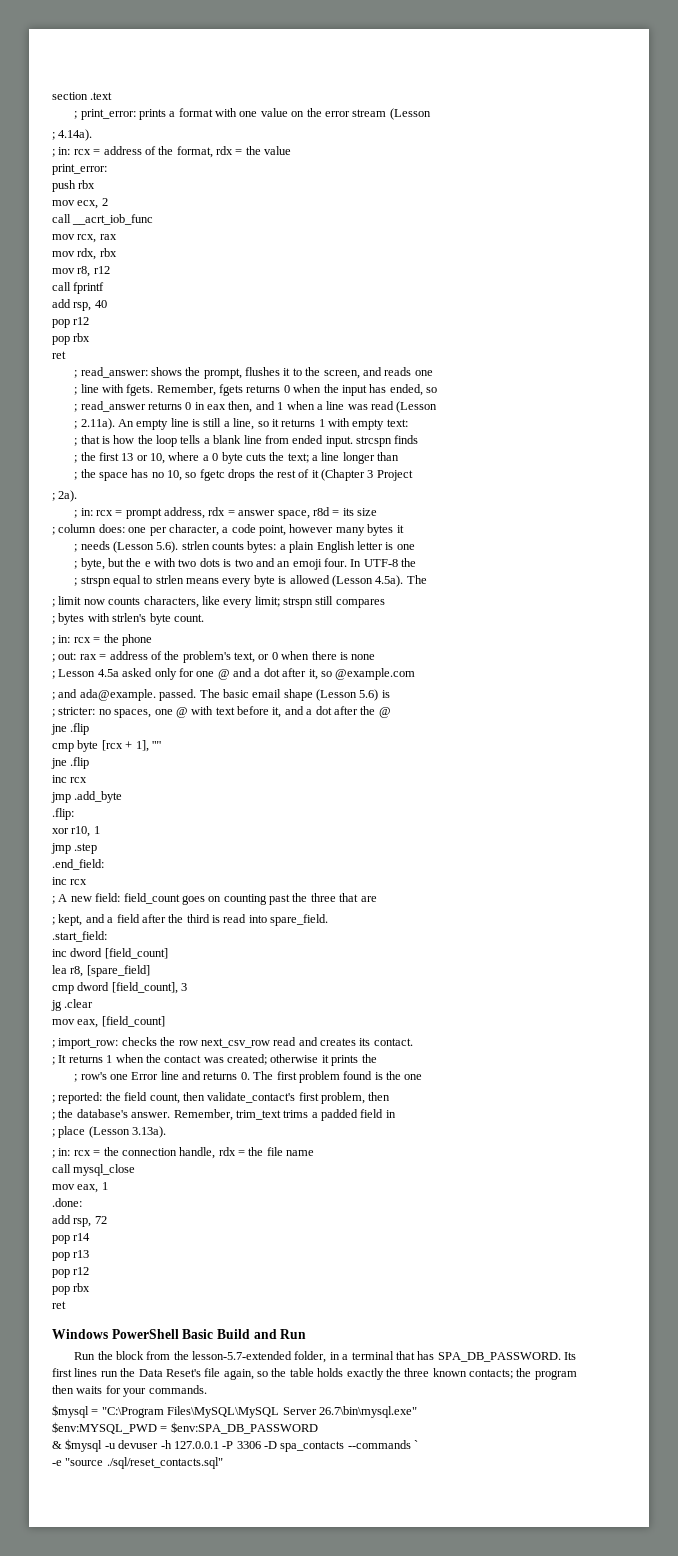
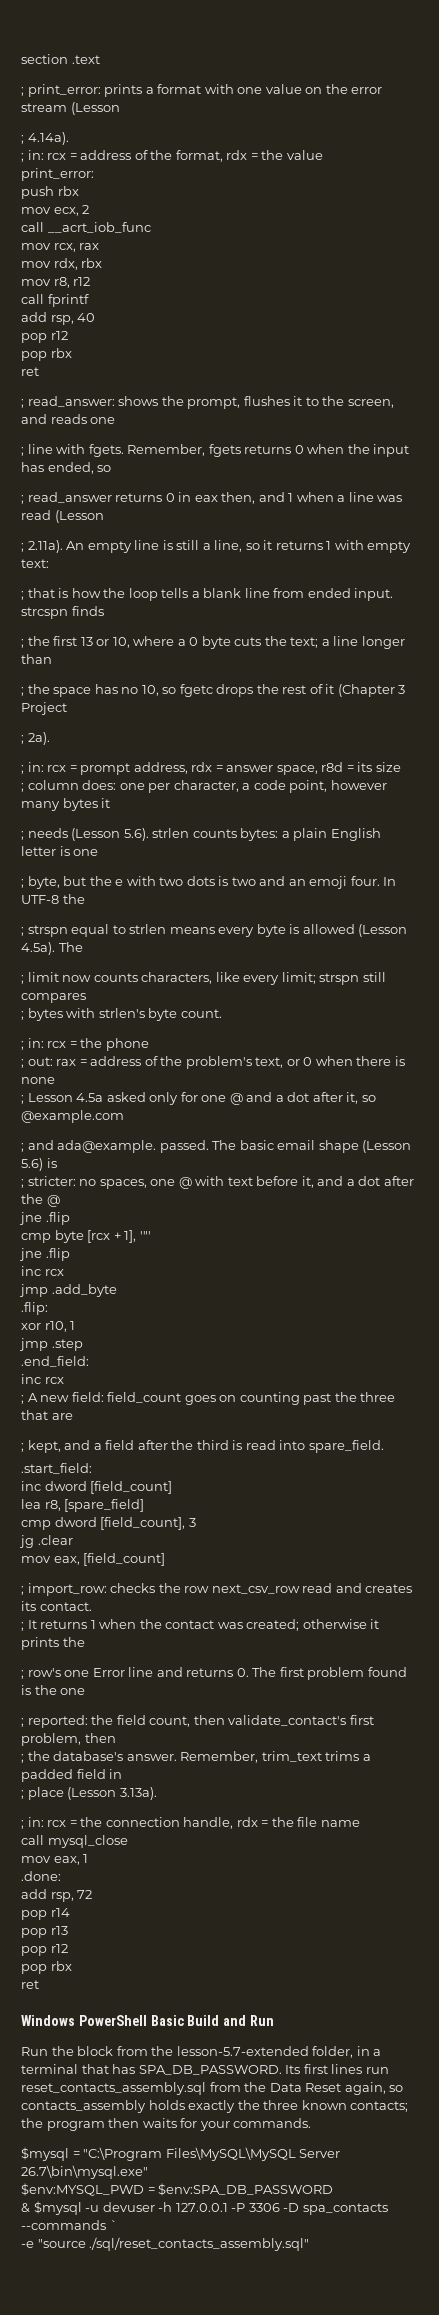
- Its first lines run the Data Reset's file again, so the table holds exactly the three known contacts; the program then waits for your commands.
+ Its first lines run reset_contacts_assembly.sql from the Data Reset again, so contacts_assembly holds exactly the three known contacts; the program then waits for your commands.
- -e "source ./sql/reset_contacts.sql"
+ -e "source ./sql/reset_contacts_assembly.sql"

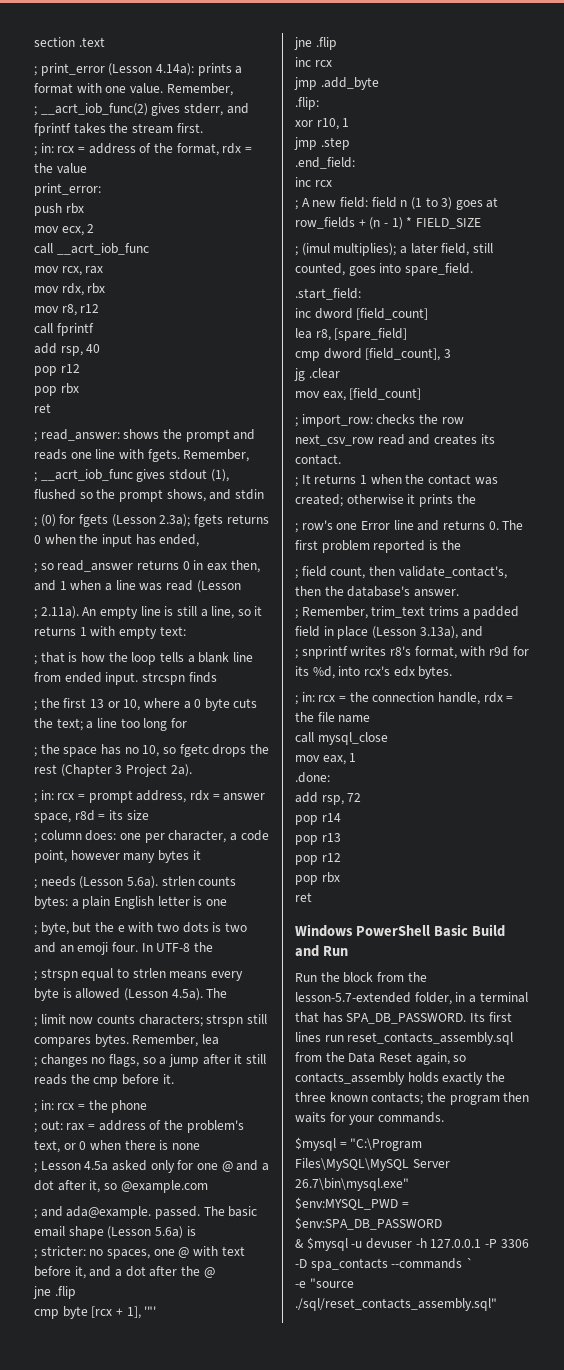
- ; print_error: prints a format with one value on the error stream (Lesson
- ; 4.14a).
+ ; print_error (Lesson 4.14a): prints a format with one value. Remember,
+ ; __acrt_iob_func(2) gives stderr, and fprintf takes the stream first.
- ; read_answer: shows the prompt, flushes it to the screen, and reads one
- ; line with fgets. Remember, fgets returns 0 when the input has ended, so
- ; read_answer returns 0 in eax then, and 1 when a line was read (Lesson
+ ; read_answer: shows the prompt and reads one line with fgets. Remember,
+ ; __acrt_iob_func gives stdout (1), flushed so the prompt shows, and stdin
+ ; (0) for fgets (Lesson 2.3a); fgets returns 0 when the input has ended,
+ ; so read_answer returns 0 in eax then, and 1 when a line was read (Lesson
- ; the first 13 or 10, where a 0 byte cuts the text; a line longer than
+ ; the first 13 or 10, where a 0 byte cuts the text; a line too long for
- ; the space has no 10, so fgetc drops the rest of it (Chapter 3 Project
- ; 2a).
+ ; the space has no 10, so fgetc drops the rest (Chapter 3 Project 2a).
- ; needs (Lesson 5.6). strlen counts bytes: a plain English letter is one
+ ; needs (Lesson 5.6a). strlen counts bytes: a plain English letter is one
- ; limit now counts characters, like every limit; strspn still compares
- ; bytes with strlen's byte count.
+ ; limit now counts characters; strspn still compares bytes. Remember, lea
+ ; changes no flags, so a jump after it still reads the cmp before it.
- The basic email shape (Lesson 5.6) is
+ The basic email shape (Lesson 5.6a) is
- ; A new field: field_count goes on counting past the three that are
- ; kept, and a field after the third is read into spare_field.
+ ; A new field: field n (1 to 3) goes at row_fields + (n - 1) * FIELD_SIZE
+ ; (imul multiplies); a later field, still counted, goes into spare_field.
- ; row's one Error line and returns 0. The first problem found is the one
- ; reported: the field count, then validate_contact's first problem, then
- ; the database's answer. Remember, trim_text trims a padded field in
- ; place (Lesson 3.13a).
+ ; row's one Error line and returns 0. The first problem reported is the
+ ; field count, then validate_contact's, then the database's answer.
+ ; Remember, trim_text trims a padded field in place (Lesson 3.13a), and
+ ; snprintf writes r8's format, with r9d for its %d, into rcx's edx bytes.

